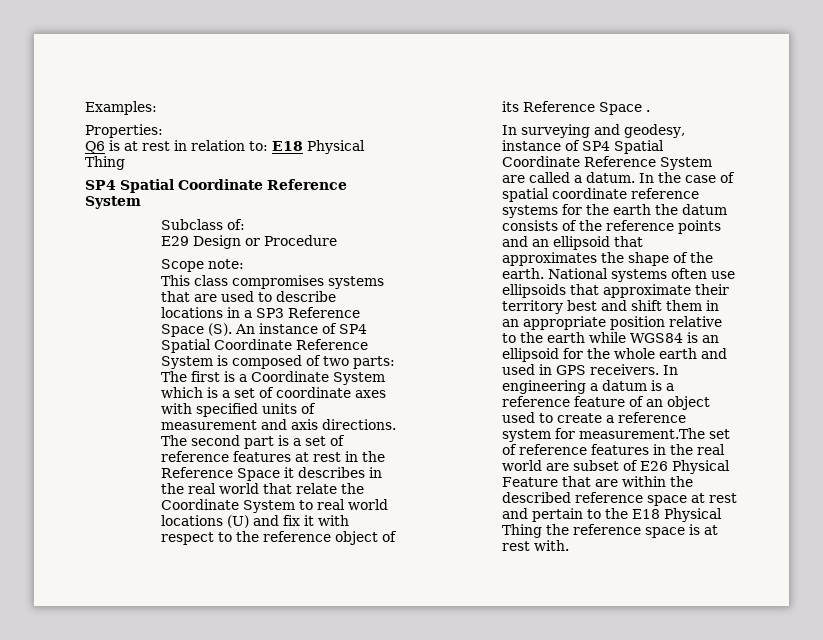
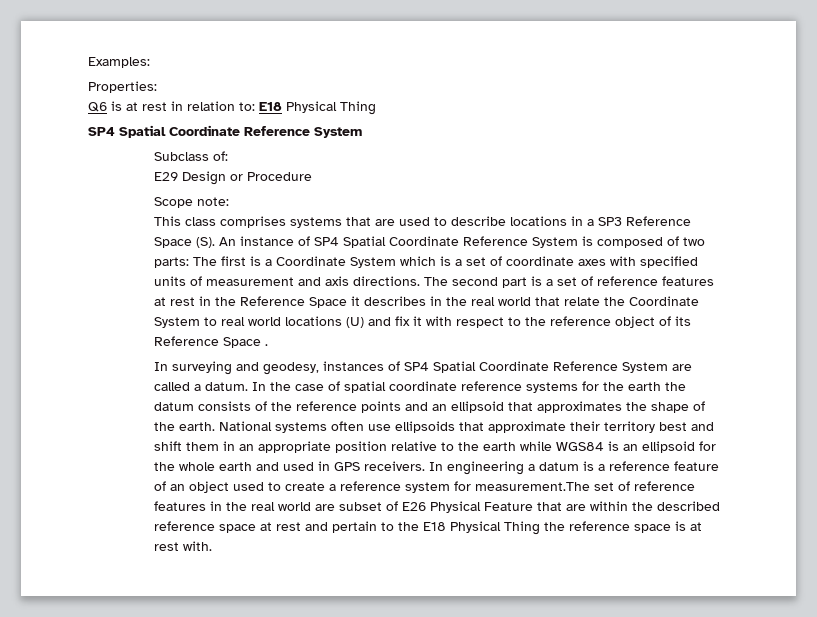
- This class compromises systems that are used to describe locations in a SP3 Reference Space (S). An instance of SP4 Spatial Coordinate Reference System is composed of two parts: The first is a Coordinate System which is a set of coordinate axes with specified units of measurement and axis directions.
+ This class comprises systems that are used to describe locations in a SP3 Reference Space (S). An instance of SP4 Spatial Coordinate Reference System is composed of two parts: The first is a Coordinate System which is a set of coordinate axes with specified units of measurement and axis directions.
- In surveying and geodesy, instance of SP4 Spatial Coordinate Reference System are called a datum.
+ In surveying and geodesy, instances of SP4 Spatial Coordinate Reference System are called a datum.

